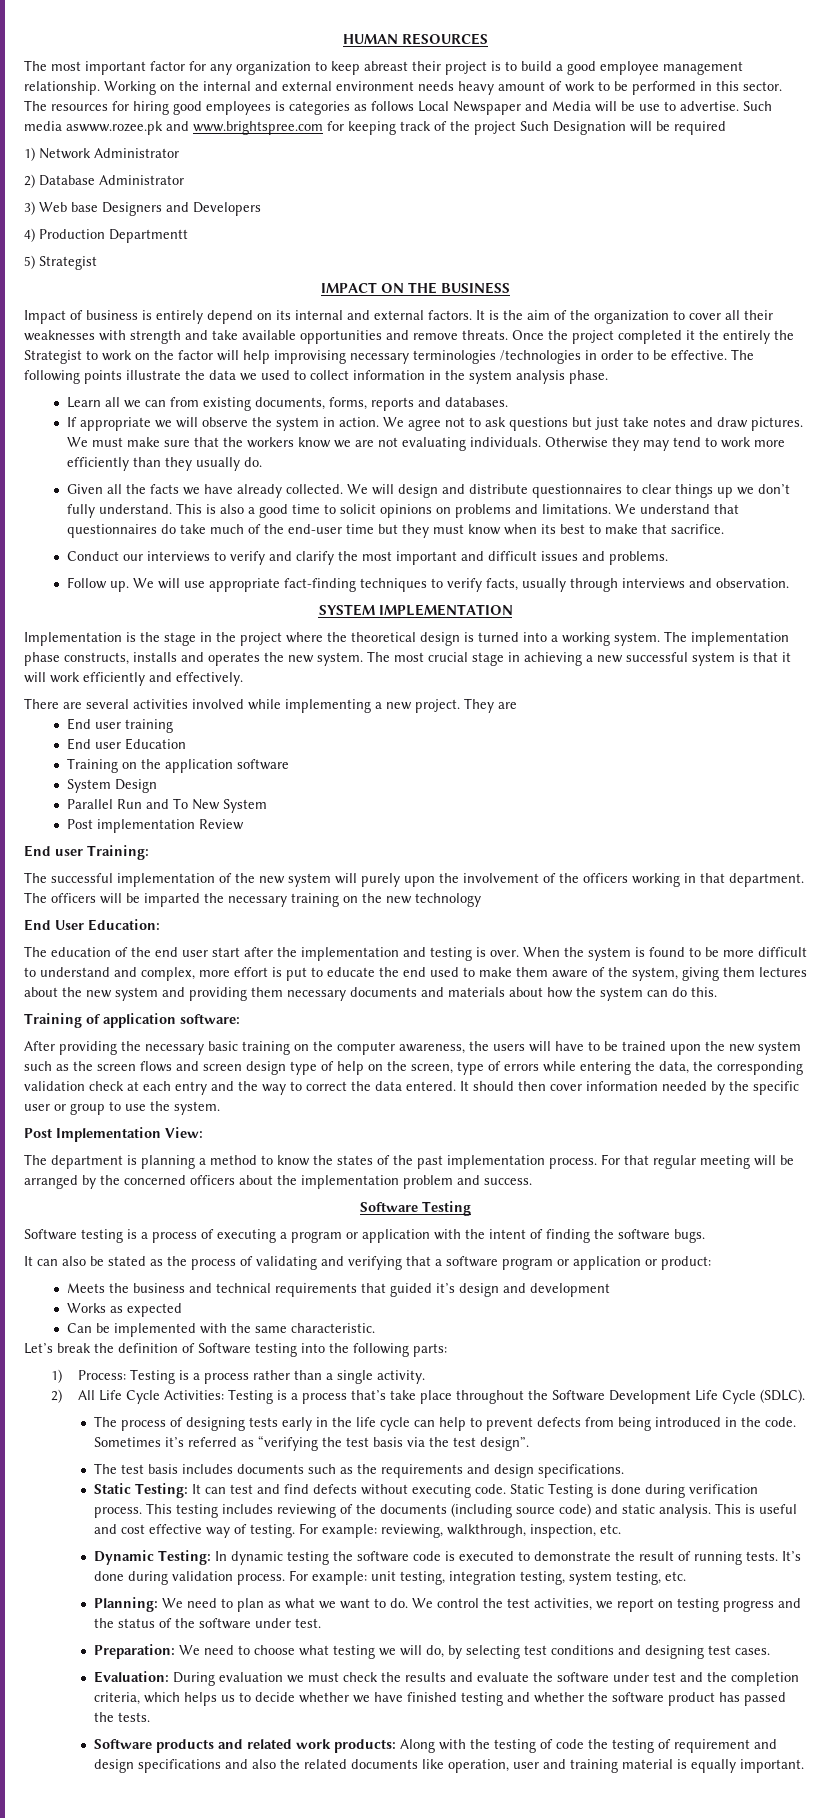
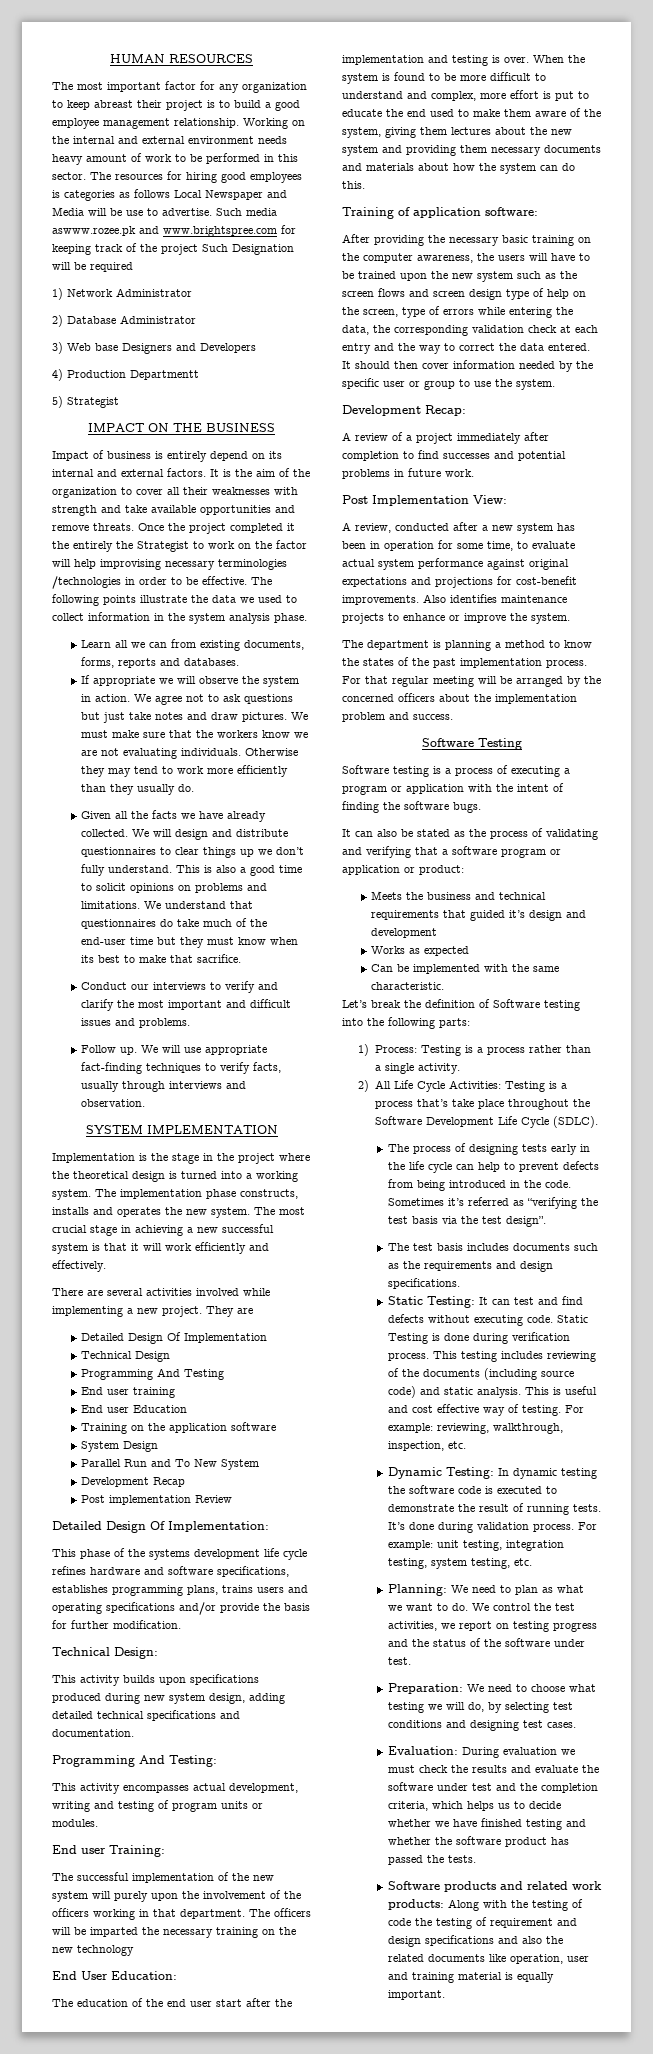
+ Detailed Design Of Implementation
+ Technical Design
+ Programming And Testing
+ Development Recap
+ Detailed Design Of Implementation:
+ This phase of the systems development life cycle refines hardware and software specifications, establishes programming plans, trains users and operating specifications and/or provide the basis for further modification.
+ Technical Design:
+ This activity builds upon specifications produced during new system design, adding detailed technical specifications and documentation.
+ Programming And Testing:
+ This activity encompasses actual development, writing and testing of program units or modules.
+ Development Recap:
+ A review of a project immediately after completion to find successes and potential problems in future work.
  Post Implementation View:
+ A review, conducted after a new system has been in operation for some time, to evaluate actual system performance against original expectations and projections for cost-benefit improvements. Also identifies maintenance projects to enhance or improve the system.

